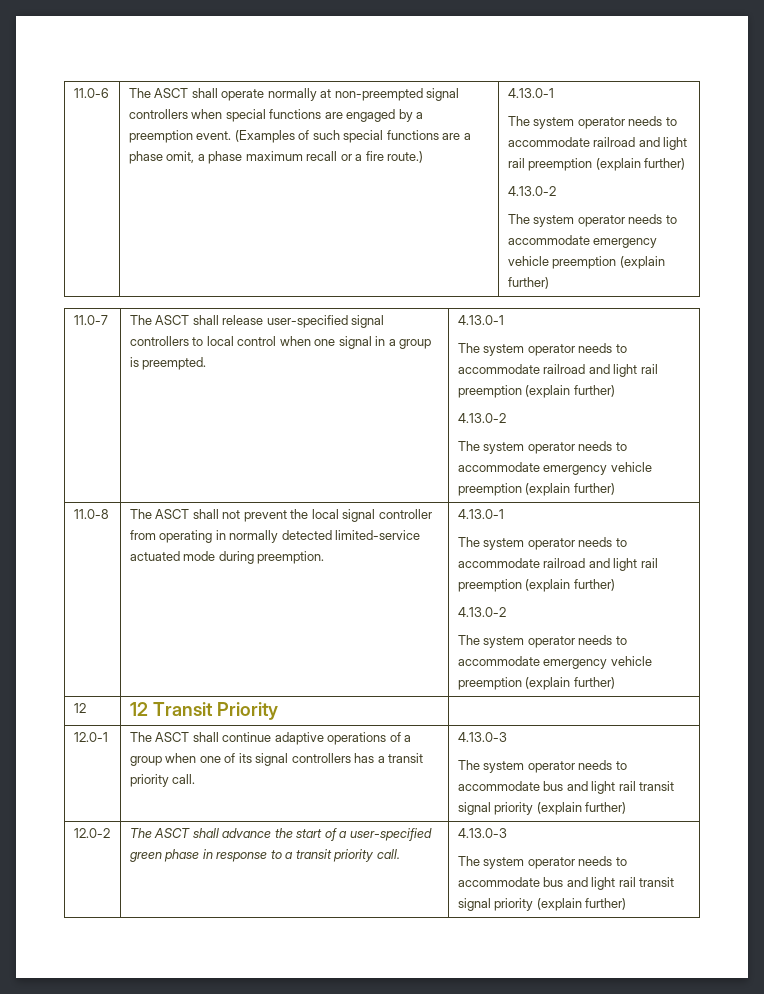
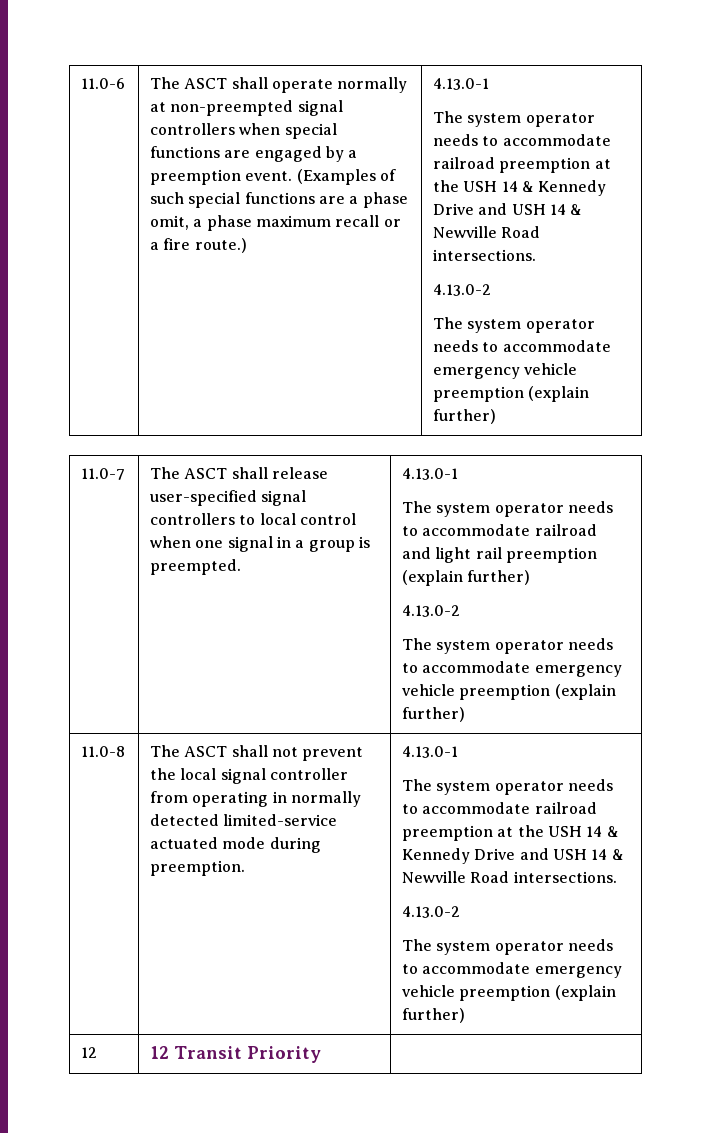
  (Examples of such special functions are a phase omit, a phase maximum recall or a fire route.) | 4.13.0-1
- The system operator needs to accommodate railroad and light rail preemption (explain further)
+ The system operator needs to accommodate railroad preemption at the USH 14 & Kennedy Drive and USH 14 & Newville Road intersections.
  The ASCT shall not prevent the local signal controller from operating in normally detected limited-service actuated mode during preemption. | 4.13.0-1
- The system operator needs to accommodate railroad and light rail preemption (explain further)
+ The system operator needs to accommodate railroad preemption at the USH 14 & Kennedy Drive and USH 14 & Newville Road intersections.
- 12.0-1 | The ASCT shall continue adaptive operations of a group when one of its signal controllers has a transit priority call. | 4.13.0-3
- The system operator needs to accommodate bus and light rail transit signal priority (explain further)
- 12.0-2 | The ASCT shall advance the start of a user-specified green phase in response to a transit priority call. | 4.13.0-3
- The system operator needs to accommodate bus and light rail transit signal priority (explain further)

